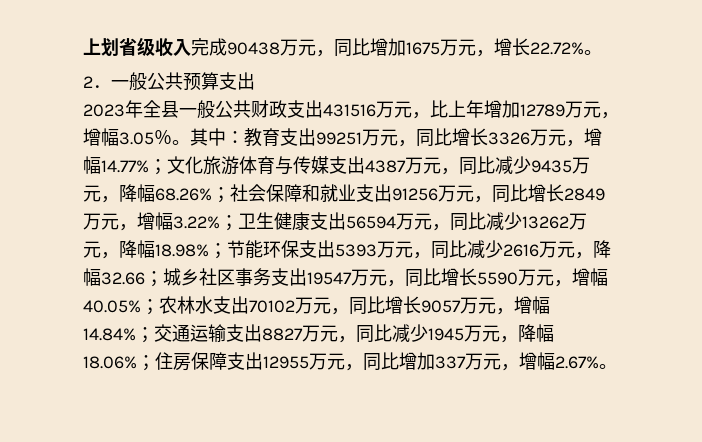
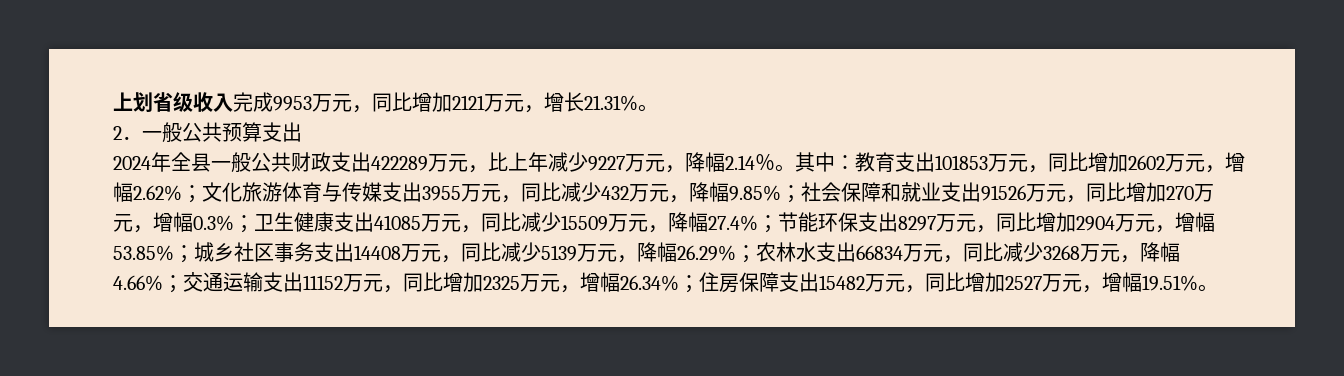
- 上划省级收入完成90438万元，同比增加1675万元，增长22.72%。
+ 上划省级收入完成9953万元，同比增加2121万元，增长21.31%。
- 2023年全县一般公共财政支出431516万元，比上年增加12789万元，增幅3.05％。
+ 2024年全县一般公共财政支出422289万元，比上年减少9227万元，降幅2.14％。
- 其中：教育支出99251万元，同比增长3326万元，增幅14.77%；文化旅游体育与传媒支出4387万元，同比减少9435万元，降幅68.26%；社会保障和就业支出91256万元，同比增长2849万元，增幅3.22%；卫生健康支出56594万元，同比减少13262万元，降幅18.98%；节能环保支出5393万元，同比减少2616万元，降幅32.66；城乡社区事务支出19547万元，同比增长5590万元，增幅40.05%；农林水支出70102万元，同比增长9057万元，增幅14.84%；交通运输支出8827万元，同比减少1945万元，降幅18.06%；住房保障支出12955万元，同比增加337万元，增幅2.67%。
+ 其中：教育支出101853万元，同比增加2602万元，增幅2.62%；文化旅游体育与传媒支出3955万元，同比减少432万元，降幅9.85%；社会保障和就业支出91526万元，同比增加270万元，增幅0.3%；卫生健康支出41085万元，同比减少15509万元，降幅27.4%；节能环保支出8297万元，同比增加2904万元，增幅53.85%；城乡社区事务支出14408万元，同比减少5139万元，降幅26.29%；农林水支出66834万元，同比减少3268万元，降幅4.66%；交通运输支出11152万元，同比增加2325万元，增幅26.34%；住房保障支出15482万元，同比增加2527万元，增幅19.51%。

